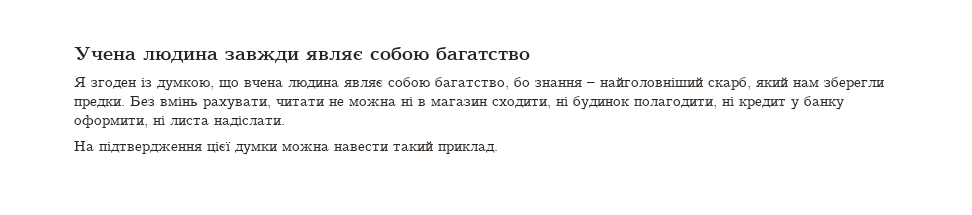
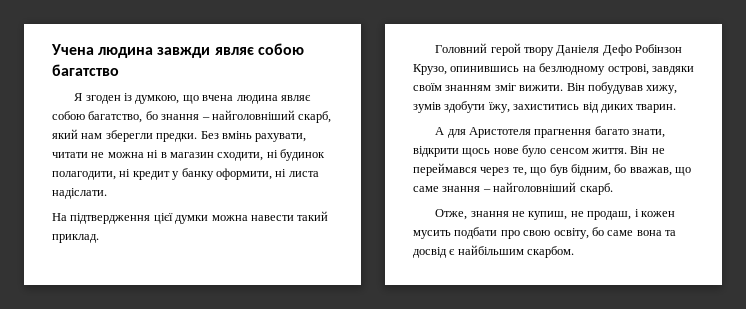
+ Головний герой твору Даніеля Дефо Робінзон Крузо, опинившись на безлюдному острові, завдяки своїм знанням зміг вижити. Він побудував хижу, зумів здобути їжу, захиститись від диких тварин.
+ А для Аристотеля прагнення багато знати, відкрити щось нове було сенсом життя. Він не переймався через те, що був бідним, бо вважав, що саме знання – найголовніший скарб.
+ Отже, знання не купиш, не продаш, і кожен мусить подбати про свою освіту, бо саме вона та досвід є найбільшим скарбом.

